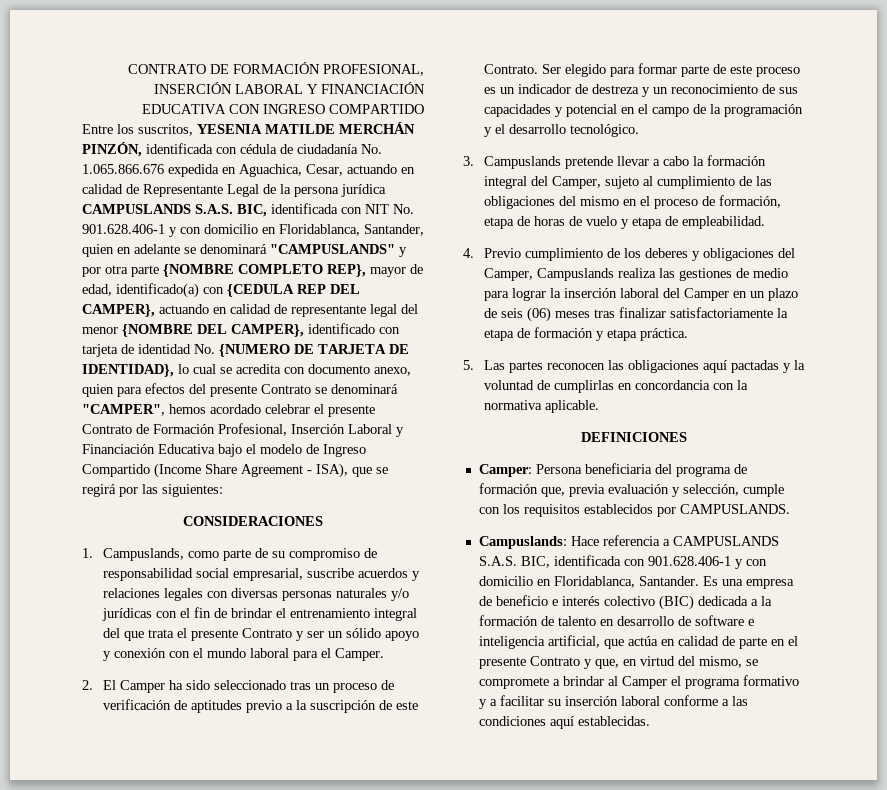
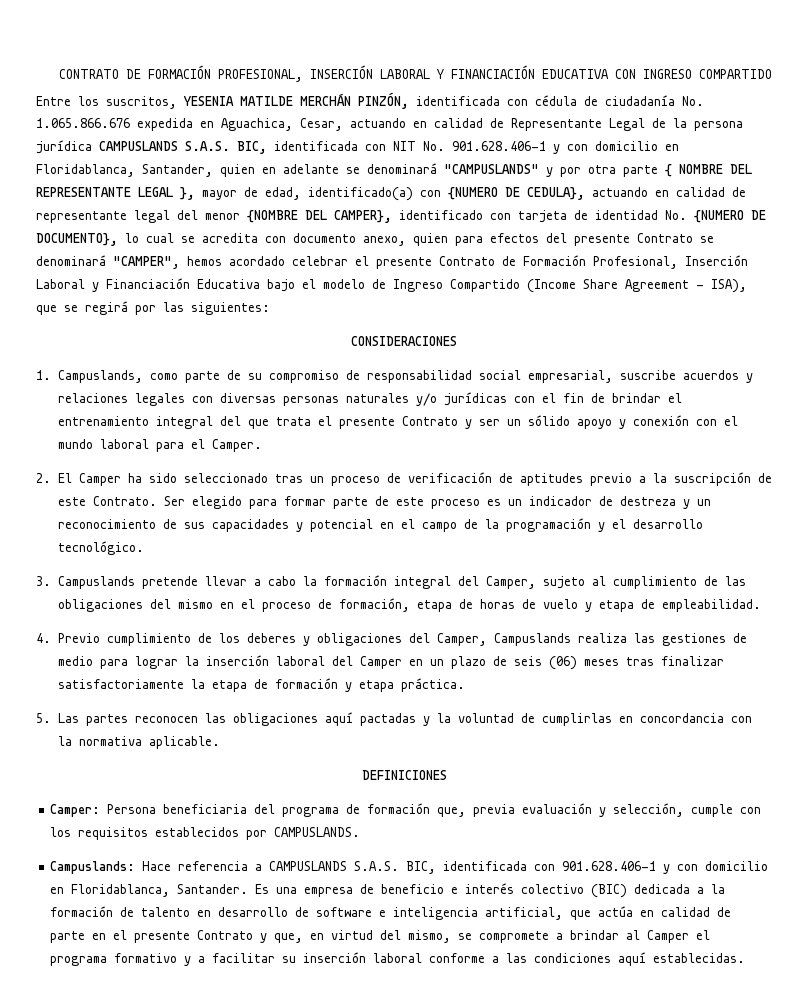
- Entre los suscritos, YESENIA MATILDE MERCHÁN PINZÓN, identificada con cédula de ciudadanía No. 1.065.866.676 expedida en Aguachica, Cesar, actuando en calidad de Representante Legal de la persona jurídica CAMPUSLANDS S.A.S. BIC, identificada con NIT No. 901.628.406-1 y con domicilio en Floridablanca, Santander, quien en adelante se denominará "CAMPUSLANDS" y por otra parte {NOMBRE COMPLETO REP}, mayor de edad, identificado(a) con {CEDULA REP DEL CAMPER}, actuando en calidad de representante legal del menor {NOMBRE DEL CAMPER}, identificado con tarjeta de identidad No. {NUMERO DE TARJETA DE IDENTIDAD}, lo cual se acredita con documento anexo, quien para efectos del presente Contrato se denominará "CAMPER", hemos acordado celebrar el presente Contrato de Formación Profesional, Inserción Laboral y Financiación Educativa bajo el modelo de Ingreso Compartido (Income Share Agreement - ISA), que se regirá por las siguientes:
+ Entre los suscritos, YESENIA MATILDE MERCHÁN PINZÓN, identificada con cédula de ciudadanía No. 1.065.866.676 expedida en Aguachica, Cesar, actuando en calidad de Representante Legal de la persona jurídica CAMPUSLANDS S.A.S. BIC, identificada con NIT No. 901.628.406-1 y con domicilio en Floridablanca, Santander, quien en adelante se denominará "CAMPUSLANDS" y por otra parte { NOMBRE DEL REPRESENTANTE LEGAL }, mayor de edad, identificado(a) con {NUMERO DE CEDULA}, actuando en calidad de representante legal del menor {NOMBRE DEL CAMPER}, identificado con tarjeta de identidad No. {NUMERO DE DOCUMENTO}, lo cual se acredita con documento anexo, quien para efectos del presente Contrato se denominará "CAMPER", hemos acordado celebrar el presente Contrato de Formación Profesional, Inserción Laboral y Financiación Educativa bajo el modelo de Ingreso Compartido (Income Share Agreement - ISA), que se regirá por las siguientes:

